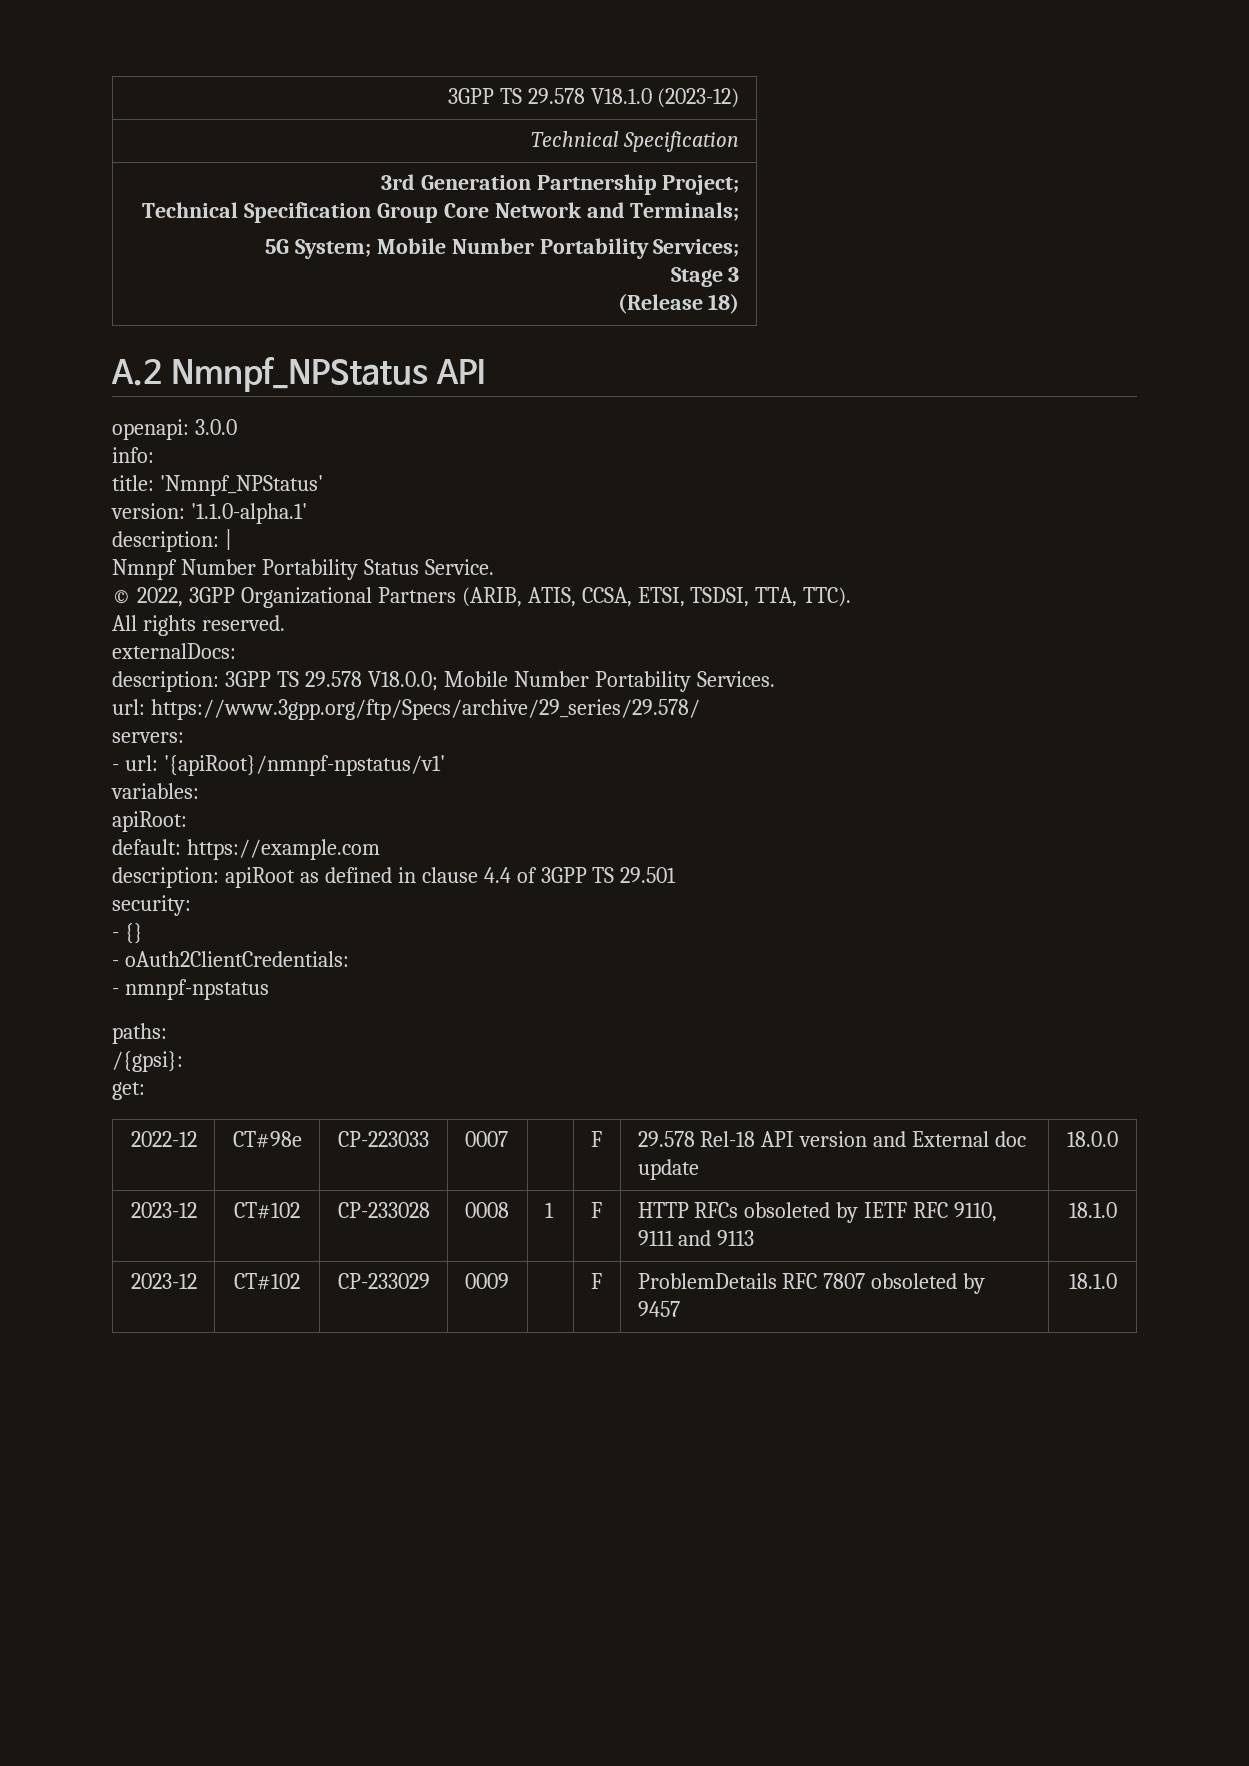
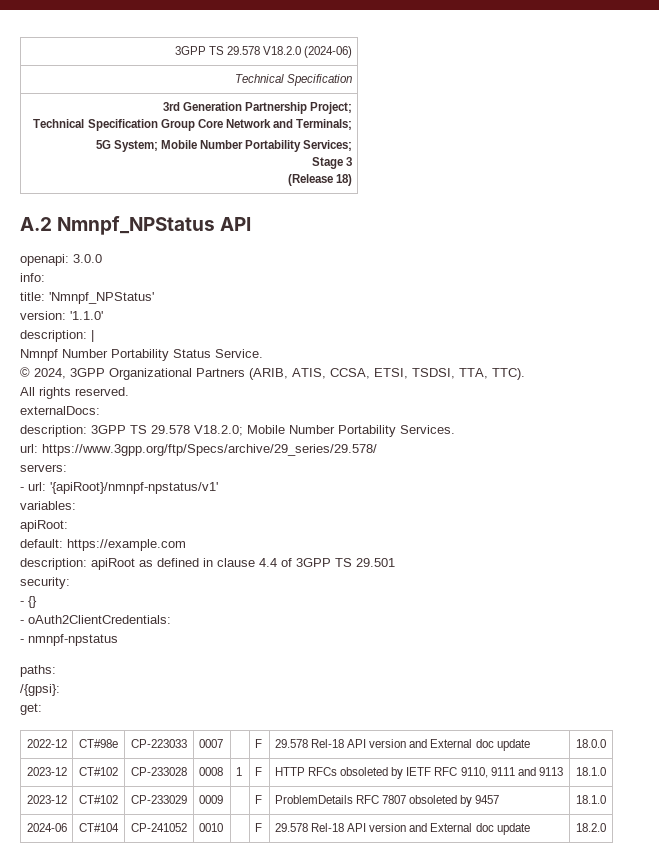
- 3GPP TS 29.578 V18.1.0 (2023-12)
+ 3GPP TS 29.578 V18.2.0 (2024-06)
- version: '1.1.0-alpha.1'
+ version: '1.1.0'
- © 2022, 3GPP Organizational Partners (ARIB, ATIS, CCSA, ETSI, TSDSI, TTA, TTC).
+ © 2024, 3GPP Organizational Partners (ARIB, ATIS, CCSA, ETSI, TSDSI, TTA, TTC).
- description: 3GPP TS 29.578 V18.0.0; Mobile Number Portability Services.
+ description: 3GPP TS 29.578 V18.2.0; Mobile Number Portability Services.
+ 2024-06 | CT#104 | CP-241052 | 0010 | | F | 29.578 Rel-18 API version and External doc update | 18.2.0

